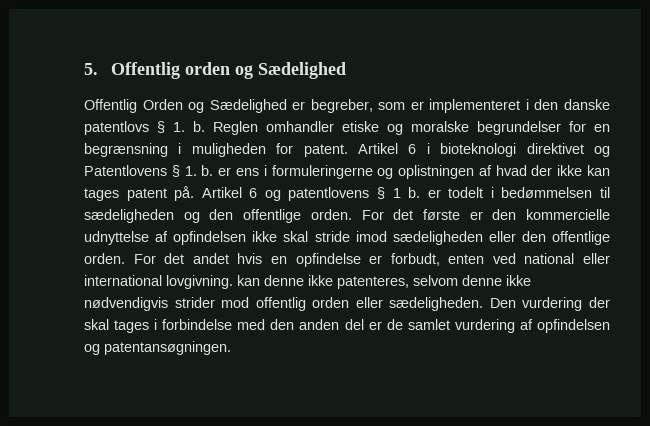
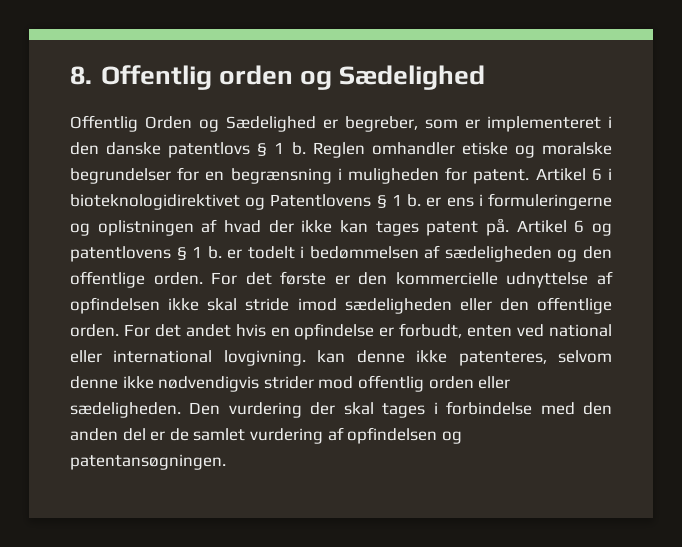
- 5. Offentlig orden og Sædelighed
+ 8. Offentlig orden og Sædelighed
- Offentlig Orden og Sædelighed er begreber, som er implementeret i den danske patentlovs § 1. b.
+ Offentlig Orden og Sædelighed er begreber, som er implementeret i den danske patentlovs § 1 b.
- Artikel 6 i bioteknologi direktivet og Patentlovens § 1. b. er ens i formuleringerne og oplistningen af hvad der ikke kan tages patent på.
+ Artikel 6 i bioteknologidirektivet og Patentlovens § 1 b. er ens i formuleringerne og oplistningen af hvad der ikke kan tages patent på.
- Artikel 6 og patentlovens § 1 b. er todelt i bedømmelsen til sædeligheden og den offentlige orden.
+ Artikel 6 og patentlovens § 1 b. er todelt i bedømmelsen af sædeligheden og den offentlige orden.

